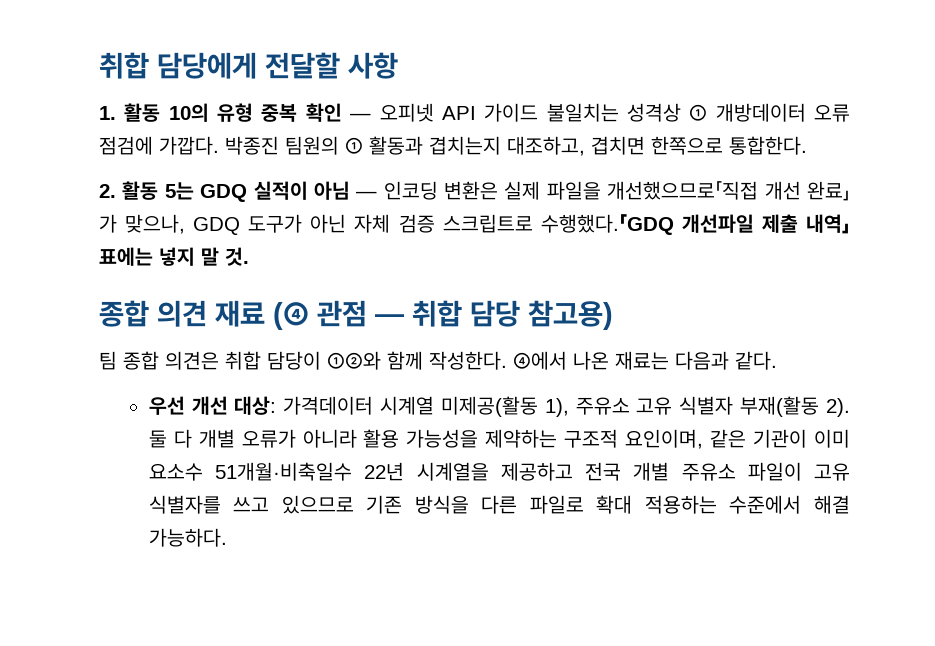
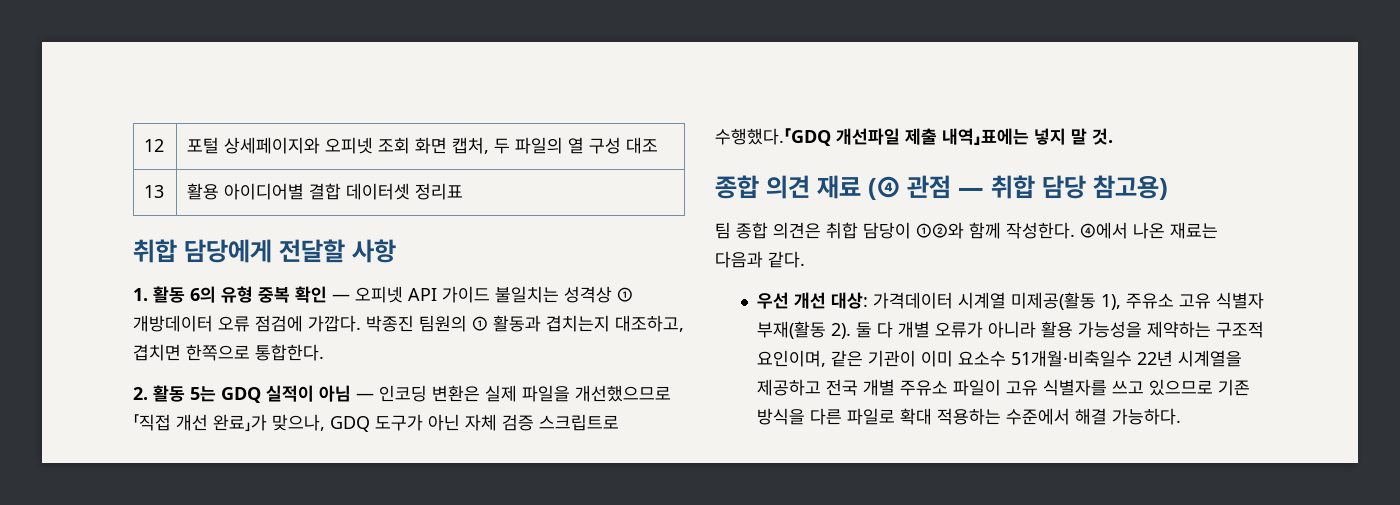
+ 12 | 포털 상세페이지와 오피넷 조회 화면 캡처, 두 파일의 열 구성 대조
+ 13 | 활용 아이디어별 결합 데이터셋 정리표
- 1. 활동 10의 유형 중복 확인 — 오피넷 API 가이드 불일치는 성격상 ① 개방데이터 오류 점검에 가깝다.
+ 1. 활동 6의 유형 중복 확인 — 오피넷 API 가이드 불일치는 성격상 ① 개방데이터 오류 점검에 가깝다.

